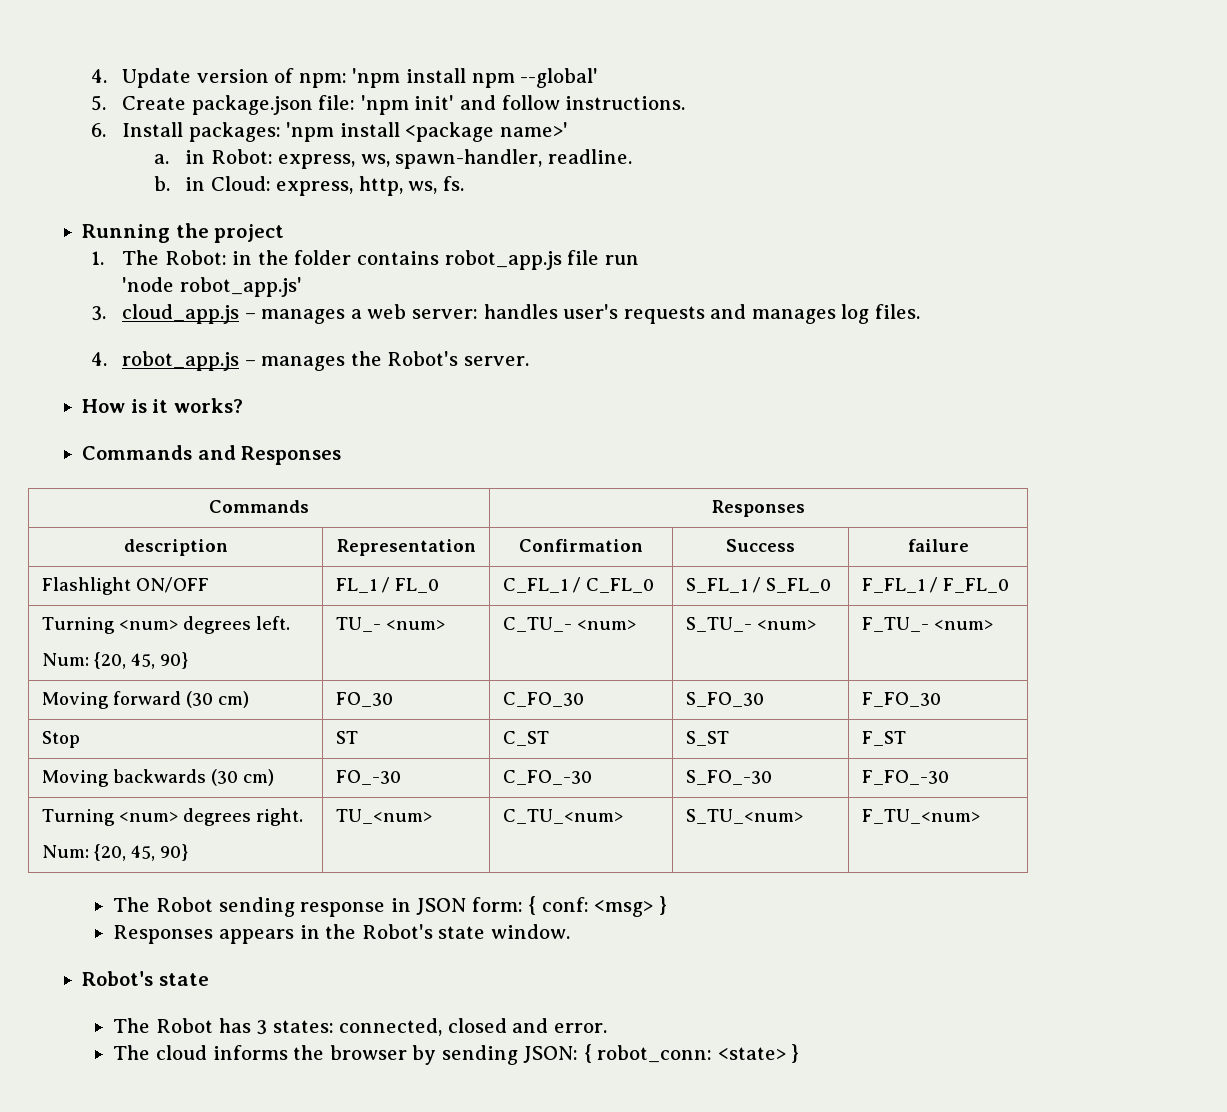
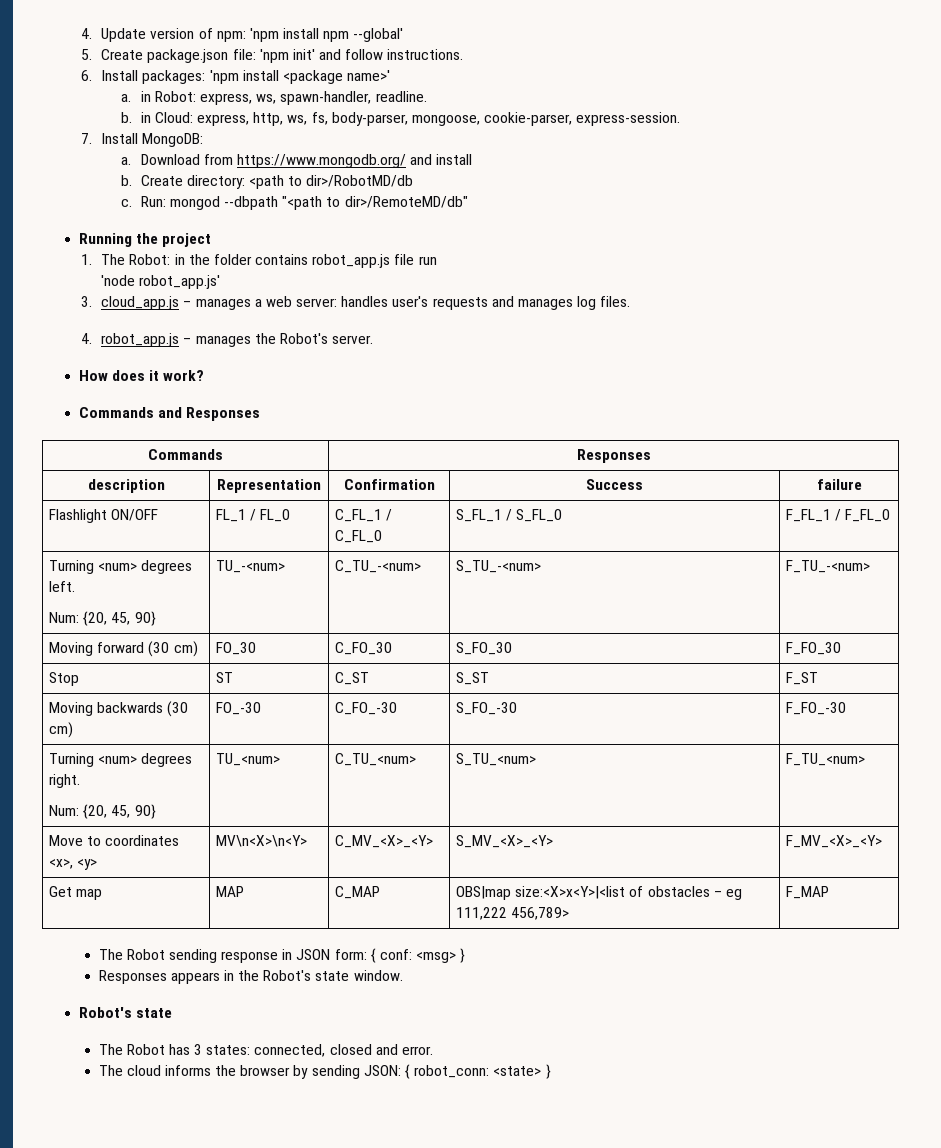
- b. in Cloud: express, http, ws, fs.
+ b. in Cloud: express, http, ws, fs, body-parser, mongoose, cookie-parser, express-session.
+ 7. Install MongoDB:
+ a. Download from https://www.mongodb.org/ and install
+ b. Create directory: <path to dir>/RobotMD/db
+ c. Run: mongod --dbpath "<path to dir>/RemoteMD/db"
- How is it works?
+ How does it work?
  Turning <num> degrees left.
- Num: {20, 45, 90} | TU_- <num> | C_TU_- <num> | S_TU_- <num> | F_TU_- <num>
+ Num: {20, 45, 90} | TU_-<num> | C_TU_-<num> | S_TU_-<num> | F_TU_-<num>
+ Move to coordinates <x>, <y> | MV\n<X>\n<Y> | C_MV_<X>_<Y> | S_MV_<X>_<Y> | F_MV_<X>_<Y>
+ Get map | MAP | C_MAP | OBS|map size:<X>x<Y>|<list of obstacles – eg 111,222 456,789> | F_MAP

